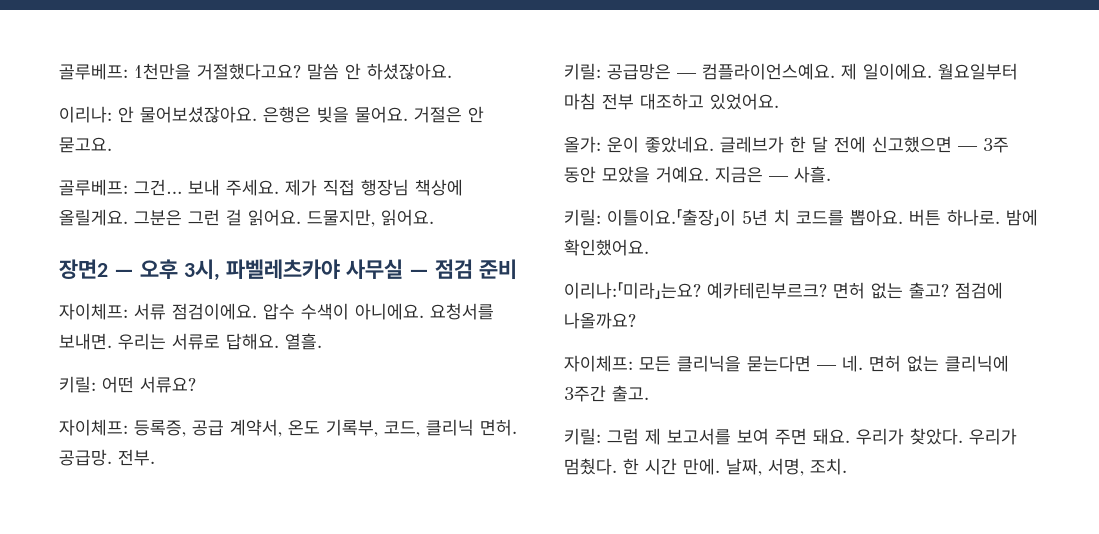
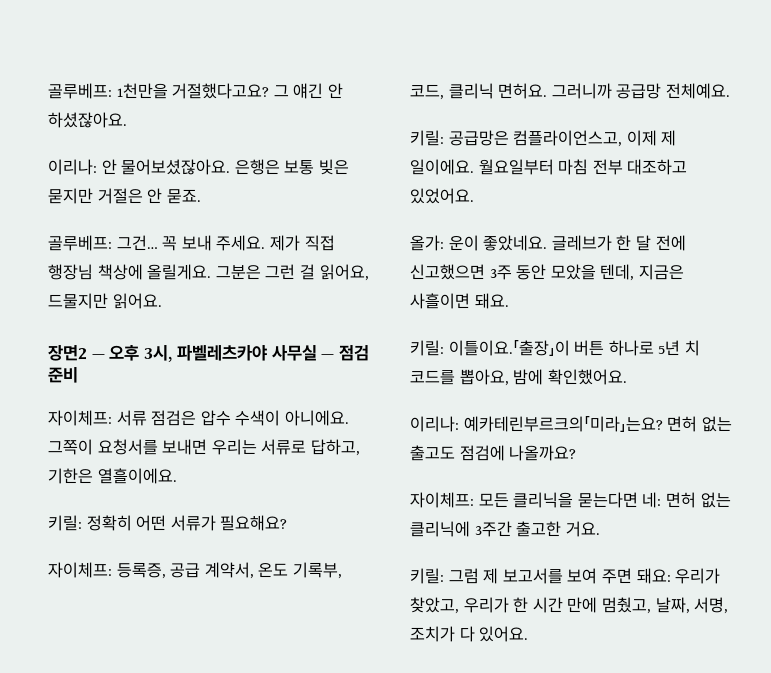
- 말씀 안 하셨잖아요.
+ 그 얘긴 안 하셨잖아요.
- 은행은 빚을 물어요. 거절은 안 묻고요.
+ 은행은 보통 빚은 묻지만 거절은 안 묻죠.
- 보내 주세요.
+ 꼭 보내 주세요.
- 그분은 그런 걸 읽어요. 드물지만, 읽어요.
+ 그분은 그런 걸 읽어요, 드물지만 읽어요.
- 자이체프: 서류 점검이에요. 압수 수색이 아니에요.
+ 자이체프: 서류 점검은 압수 수색이 아니에요.
- 요청서를 보내면. 우리는 서류로 답해요. 열흘.
- 키릴: 어떤 서류요?
+ 그쪽이 요청서를 보내면 우리는 서류로 답하고, 기한은 열흘이에요.
+ 키릴: 정확히 어떤 서류가 필요해요?
- 자이체프: 등록증, 공급 계약서, 온도 기록부, 코드, 클리닉 면허. 공급망. 전부.
+ 자이체프: 등록증, 공급 계약서, 온도 기록부, 코드, 클리닉 면허요. 그러니까 공급망 전체예요.
- 키릴: 공급망은 — 컴플라이언스예요. 제 일이에요.
+ 키릴: 공급망은 컴플라이언스고, 이제 제 일이에요.
- 글레브가 한 달 전에 신고했으면 — 3주 동안 모았을 거예요. 지금은 — 사흘.
+ 글레브가 한 달 전에 신고했으면 3주 동안 모았을 텐데, 지금은 사흘이면 돼요.
- 「출장」이 5년 치 코드를 뽑아요. 버튼 하나로. 밤에 확인했어요.
+ 「출장」이 버튼 하나로 5년 치 코드를 뽑아요, 밤에 확인했어요.
- 이리나:「미라」는요?
+ 이리나: 예카테린부르크의「미라」는요?
- 예카테린부르크? 면허 없는 출고? 점검에 나올까요?
+ 면허 없는 출고도 점검에 나올까요?
- 자이체프: 모든 클리닉을 묻는다면 — 네. 면허 없는 클리닉에 3주간 출고.
+ 자이체프: 모든 클리닉을 묻는다면 네: 면허 없는 클리닉에 3주간 출고한 거요.
- 키릴: 그럼 제 보고서를 보여 주면 돼요. 우리가 찾았다. 우리가 멈췄다. 한 시간 만에. 날짜, 서명, 조치.
+ 키릴: 그럼 제 보고서를 보여 주면 돼요: 우리가 찾았고, 우리가 한 시간 만에 멈췄고, 날짜, 서명, 조치가 다 있어요.

